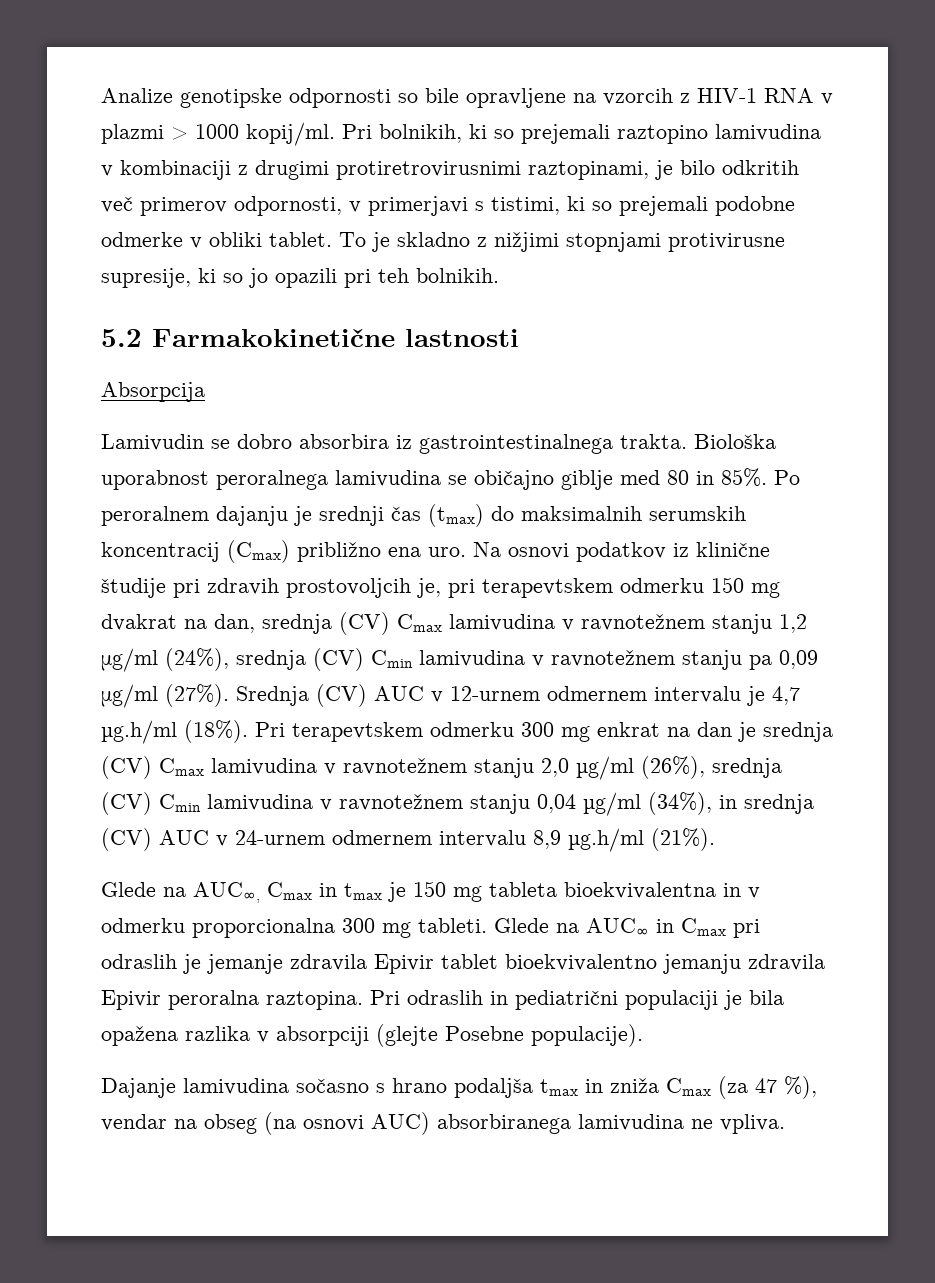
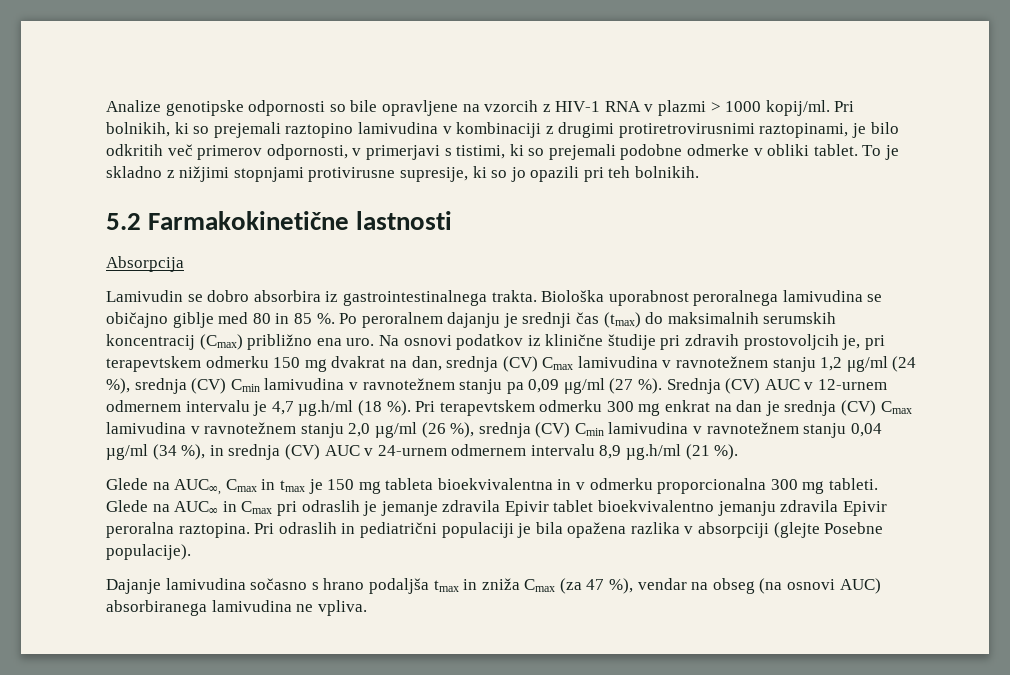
- Biološka uporabnost peroralnega lamivudina se običajno giblje med 80 in 85%.
+ Biološka uporabnost peroralnega lamivudina se običajno giblje med 80 in 85 %.
- Na osnovi podatkov iz klinične študije pri zdravih prostovoljcih je, pri terapevtskem odmerku 150 mg dvakrat na dan, srednja (CV) Cmax lamivudina v ravnotežnem stanju 1,2 μg/ml (24%), srednja (CV) Cmin lamivudina v ravnotežnem stanju pa 0,09 μg/ml (27%).
+ Na osnovi podatkov iz klinične študije pri zdravih prostovoljcih je, pri terapevtskem odmerku 150 mg dvakrat na dan, srednja (CV) Cmax lamivudina v ravnotežnem stanju 1,2 μg/ml (24 %), srednja (CV) Cmin lamivudina v ravnotežnem stanju pa 0,09 μg/ml (27 %).
- Srednja (CV) AUC v 12-urnem odmernem intervalu je 4,7 µg.h/ml (18%).
+ Srednja (CV) AUC v 12-urnem odmernem intervalu je 4,7 µg.h/ml (18 %).
- Pri terapevtskem odmerku 300 mg enkrat na dan je srednja (CV) Cmax lamivudina v ravnotežnem stanju 2,0 µg/ml (26%), srednja (CV) Cmin lamivudina v ravnotežnem stanju 0,04 µg/ml (34%), in srednja (CV) AUC v 24-urnem odmernem intervalu 8,9 µg.h/ml (21%).
+ Pri terapevtskem odmerku 300 mg enkrat na dan je srednja (CV) Cmax lamivudina v ravnotežnem stanju 2,0 µg/ml (26 %), srednja (CV) Cmin lamivudina v ravnotežnem stanju 0,04 µg/ml (34 %), in srednja (CV) AUC v 24-urnem odmernem intervalu 8,9 µg.h/ml (21 %).

